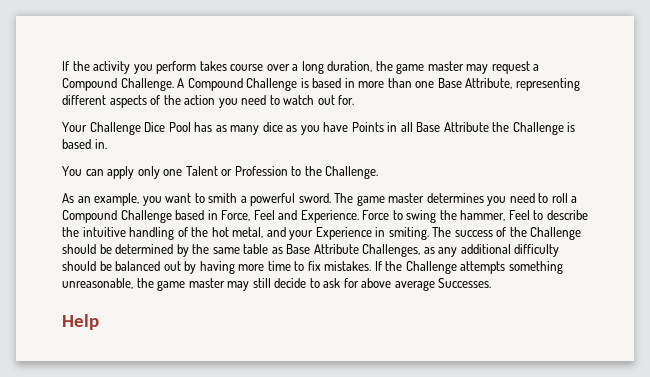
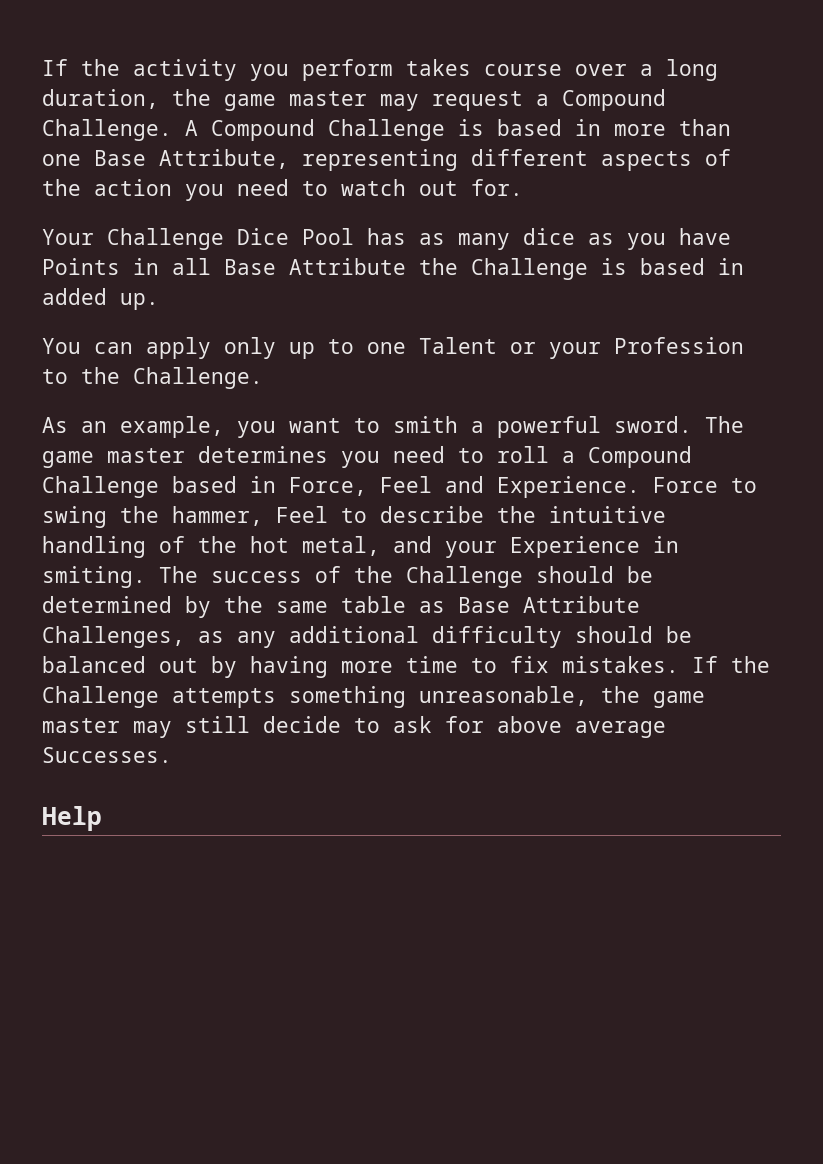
- Your Challenge Dice Pool has as many dice as you have Points in all Base Attribute the Challenge is based in.
+ Your Challenge Dice Pool has as many dice as you have Points in all Base Attribute the Challenge is based in added up.
- You can apply only one Talent or Profession to the Challenge.
+ You can apply only up to one Talent or your Profession to the Challenge.

